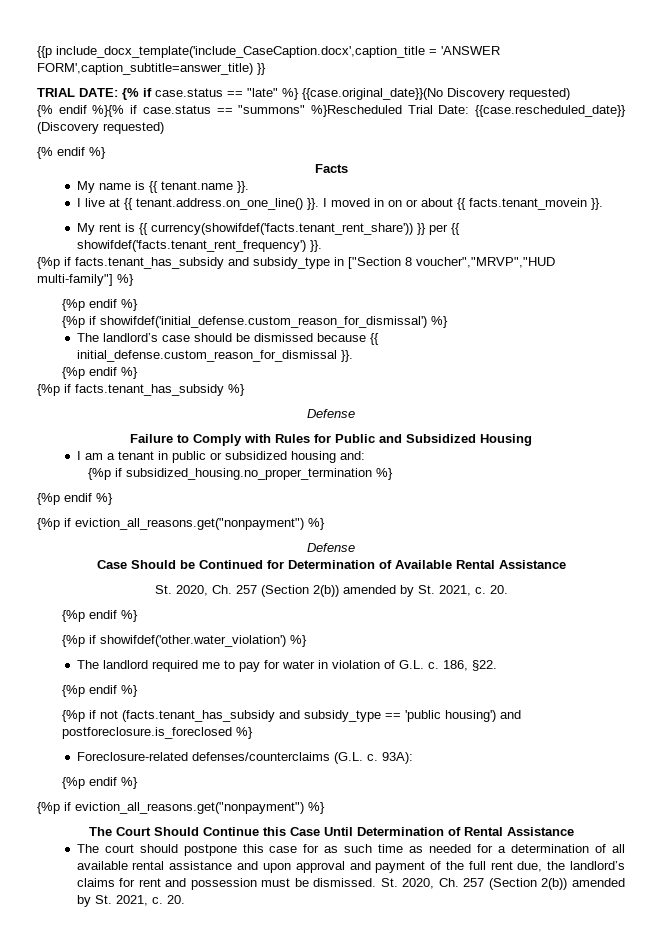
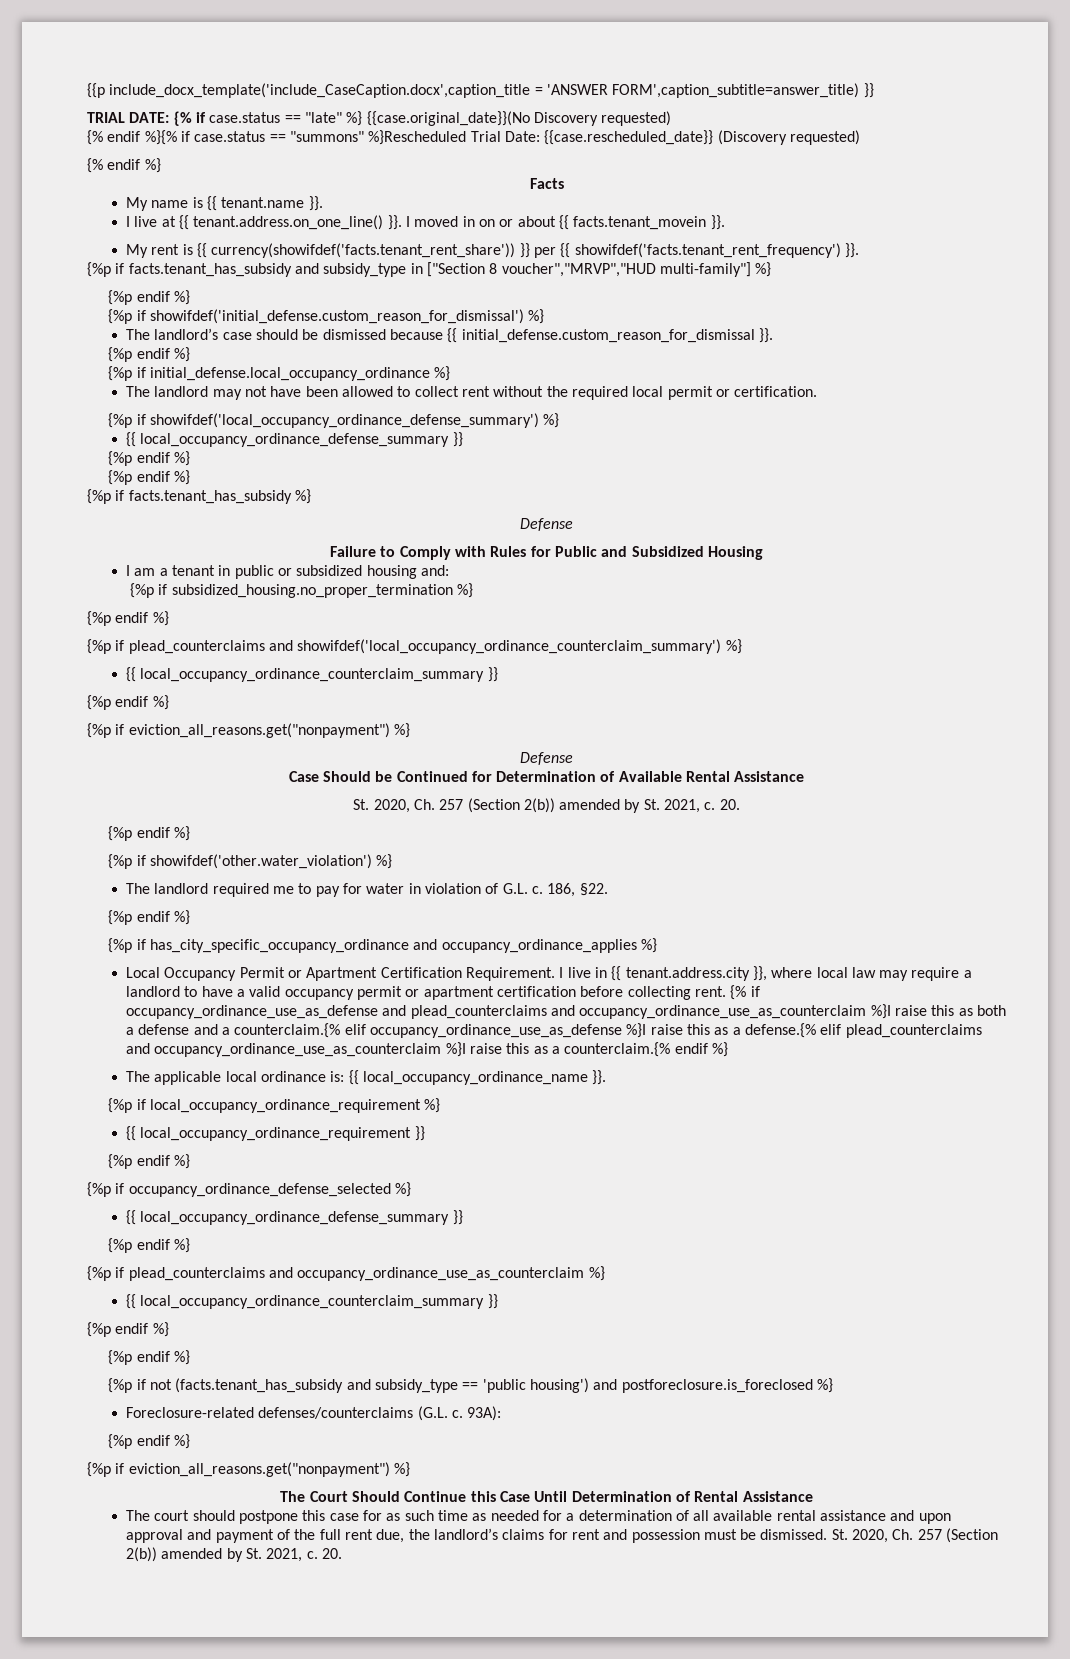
+ {%p if initial_defense.local_occupancy_ordinance %}
+ The landlord may not have been allowed to collect rent without the required local permit or certification.
+ {%p if showifdef('local_occupancy_ordinance_defense_summary') %}
+ {{ local_occupancy_ordinance_defense_summary }}
+ {%p endif %}
+ {%p endif %}
+ {%p if plead_counterclaims and showifdef('local_occupancy_ordinance_counterclaim_summary') %}
+ {{ local_occupancy_ordinance_counterclaim_summary }}
+ {%p endif %}
+ {%p if has_city_specific_occupancy_ordinance and occupancy_ordinance_applies %}
+ Local Occupancy Permit or Apartment Certification Requirement. I live in {{ tenant.address.city }}, where local law may require a landlord to have a valid occupancy permit or apartment certification before collecting rent. {% if occupancy_ordinance_use_as_defense and plead_counterclaims and occupancy_ordinance_use_as_counterclaim %}I raise this as both a defense and a counterclaim.{% elif occupancy_ordinance_use_as_defense %}I raise this as a defense.{% elif plead_counterclaims and occupancy_ordinance_use_as_counterclaim %}I raise this as a counterclaim.{% endif %}
+ The applicable local ordinance is: {{ local_occupancy_ordinance_name }}.
+ {%p if local_occupancy_ordinance_requirement %}
+ {{ local_occupancy_ordinance_requirement }}
+ {%p endif %}
+ {%p if occupancy_ordinance_defense_selected %}
+ {{ local_occupancy_ordinance_defense_summary }}
+ {%p endif %}
+ {%p if plead_counterclaims and occupancy_ordinance_use_as_counterclaim %}
+ {{ local_occupancy_ordinance_counterclaim_summary }}
+ {%p endif %}
+ {%p endif %}

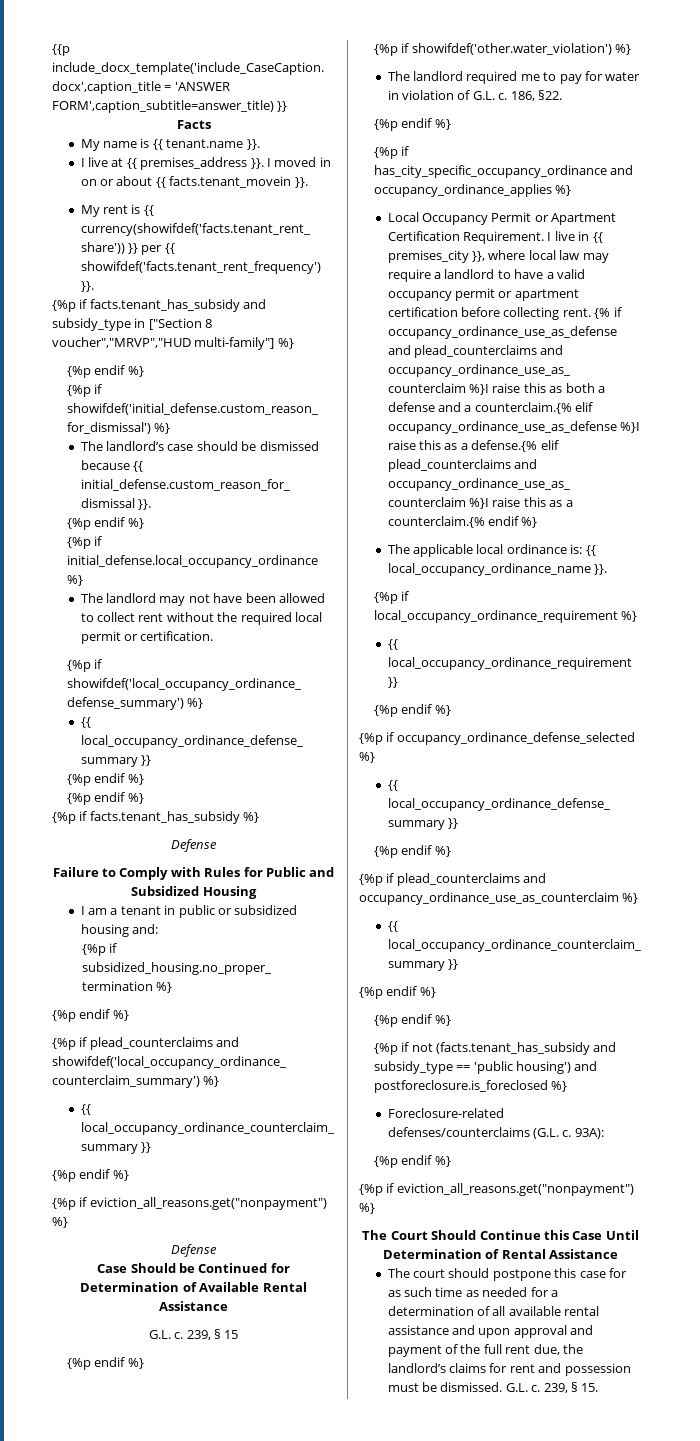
- TRIAL DATE: {% if case.status == "late" %} {{case.original_date}}(No Discovery requested)
- {% endif %}{% if case.status == "summons" %}Rescheduled Trial Date: {{case.rescheduled_date}} (Discovery requested)
- {% endif %}
- I live at {{ tenant.address.on_one_line() }}.
+ I live at {{ premises_address }}.
  Case Should be Continued for Determination of Available Rental Assistance
- St. 2020, Ch. 257 (Section 2(b)) amended by St. 2021, c. 20.
+ G.L. c. 239, § 15
- I live in {{ tenant.address.city }}, where local law may require a landlord to have a valid occupancy permit or apartment certification before collecting rent.
+ I live in {{ premises_city }}, where local law may require a landlord to have a valid occupancy permit or apartment certification before collecting rent.
- The court should postpone this case for as such time as needed for a determination of all available rental assistance and upon approval and payment of the full rent due, the landlord’s claims for rent and possession must be dismissed. St. 2020, Ch. 257 (Section 2(b)) amended by St. 2021, c. 20.
+ The court should postpone this case for as such time as needed for a determination of all available rental assistance and upon approval and payment of the full rent due, the landlord’s claims for rent and possession must be dismissed. G.L. c. 239, § 15.

